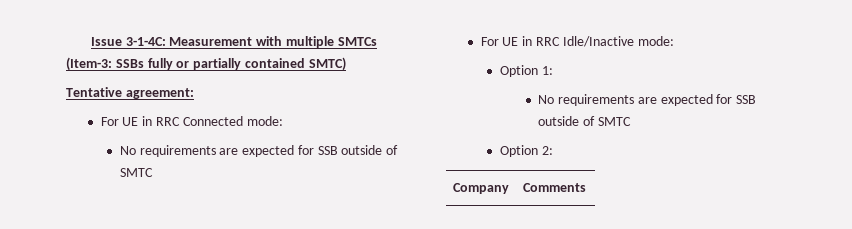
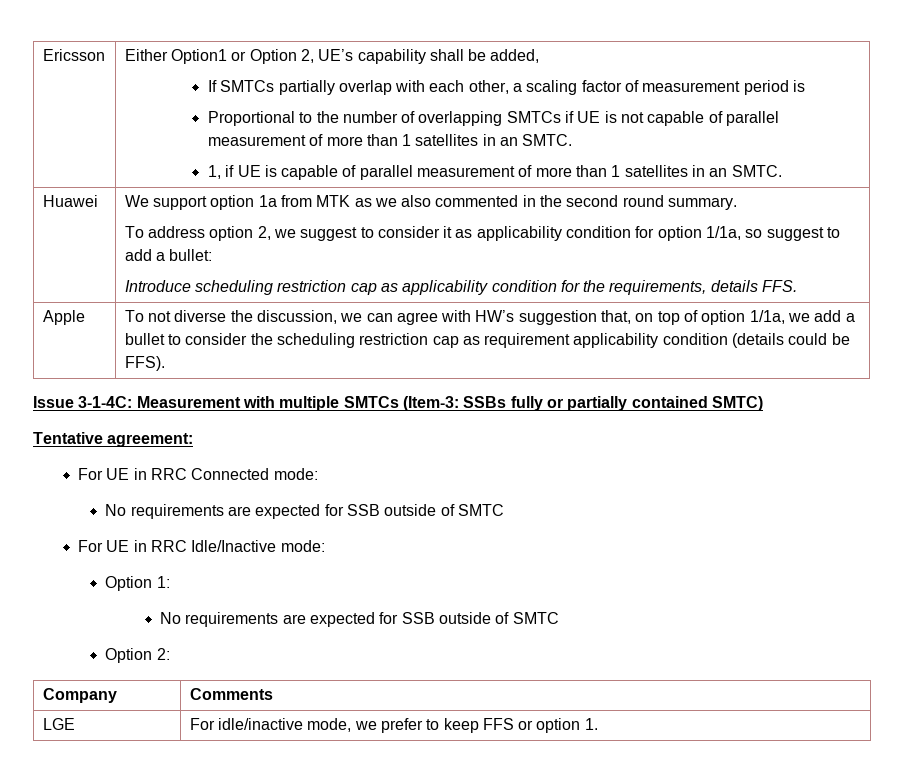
+ Ericsson | Either Option1 or Option 2, UE’s capability shall be added,
+ If SMTCs partially overlap with each other, a scaling factor of measurement period is
+ Proportional to the number of overlapping SMTCs if UE is not capable of parallel measurement of more than 1 satellites in an SMTC.
+ 1, if UE is capable of parallel measurement of more than 1 satellites in an SMTC.
+ Huawei | We support option 1a from MTK as we also commented in the second round summary.
+ To address option 2, we suggest to consider it as applicability condition for option 1/1a, so suggest to add a bullet:
+ Introduce scheduling restriction cap as applicability condition for the requirements, details FFS.
+ Apple | To not diverse the discussion, we can agree with HW’s suggestion that, on top of option 1/1a, we add a bullet to consider the scheduling restriction cap as requirement applicability condition (details could be FFS).
+ LGE | For idle/inactive mode, we prefer to keep FFS or option 1.

